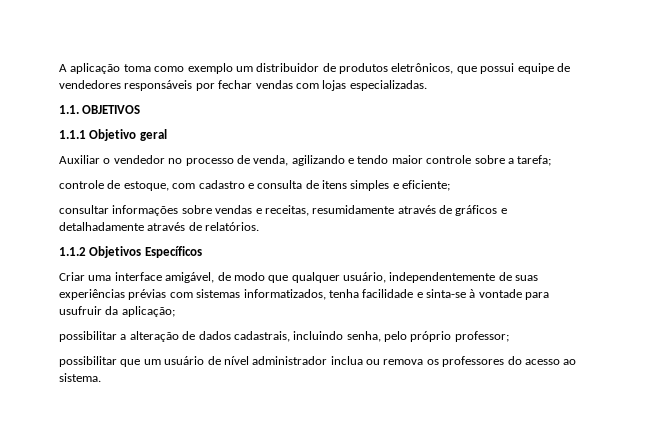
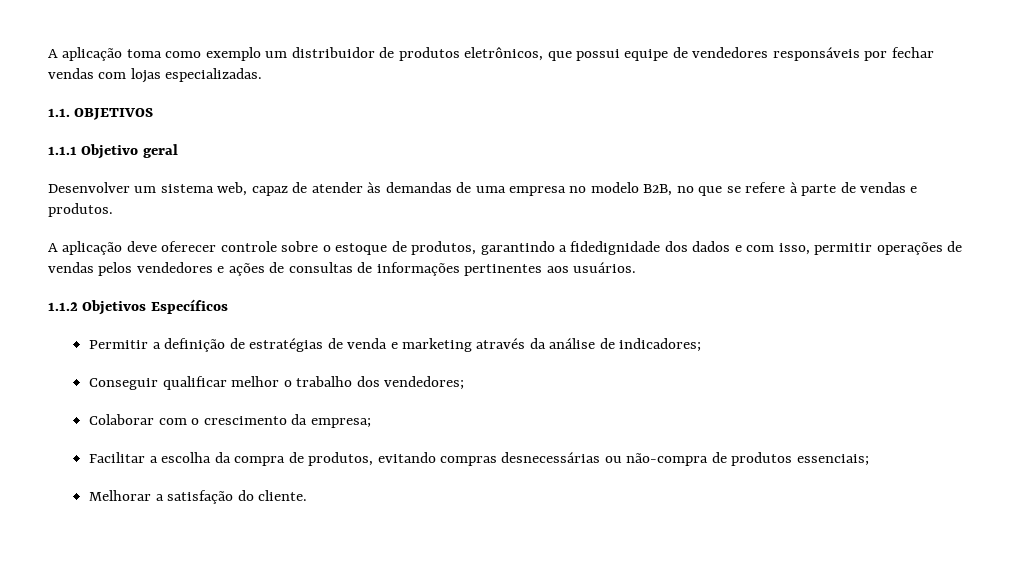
- Auxiliar o vendedor no processo de venda, agilizando e tendo maior controle sobre a tarefa;
- controle de estoque, com cadastro e consulta de itens simples e eficiente;
- consultar informações sobre vendas e receitas, resumidamente através de gráficos e detalhadamente através de relatórios.
+ Desenvolver um sistema web, capaz de atender às demandas de uma empresa no modelo B2B, no que se refere à parte de vendas e produtos.
+ A aplicação deve oferecer controle sobre o estoque de produtos, garantindo a fidedignidade dos dados e com isso, permitir operações de vendas pelos vendedores e ações de consultas de informações pertinentes aos usuários.
  1.1.2 Objetivos Específicos
- Criar uma interface amigável, de modo que qualquer usuário, independentemente de suas experiências prévias com sistemas informatizados, tenha facilidade e sinta-se à vontade para usufruir da aplicação;
- possibilitar a alteração de dados cadastrais, incluindo senha, pelo próprio professor;
- possibilitar que um usuário de nível administrador inclua ou remova os professores do acesso ao sistema.
+ Permitir a definição de estratégias de venda e marketing através da análise de indicadores;
+ Conseguir qualificar melhor o trabalho dos vendedores;
+ Colaborar com o crescimento da empresa;
+ Facilitar a escolha da compra de produtos, evitando compras desnecessárias ou não-compra de produtos essenciais;
+ Melhorar a satisfação do cliente.

